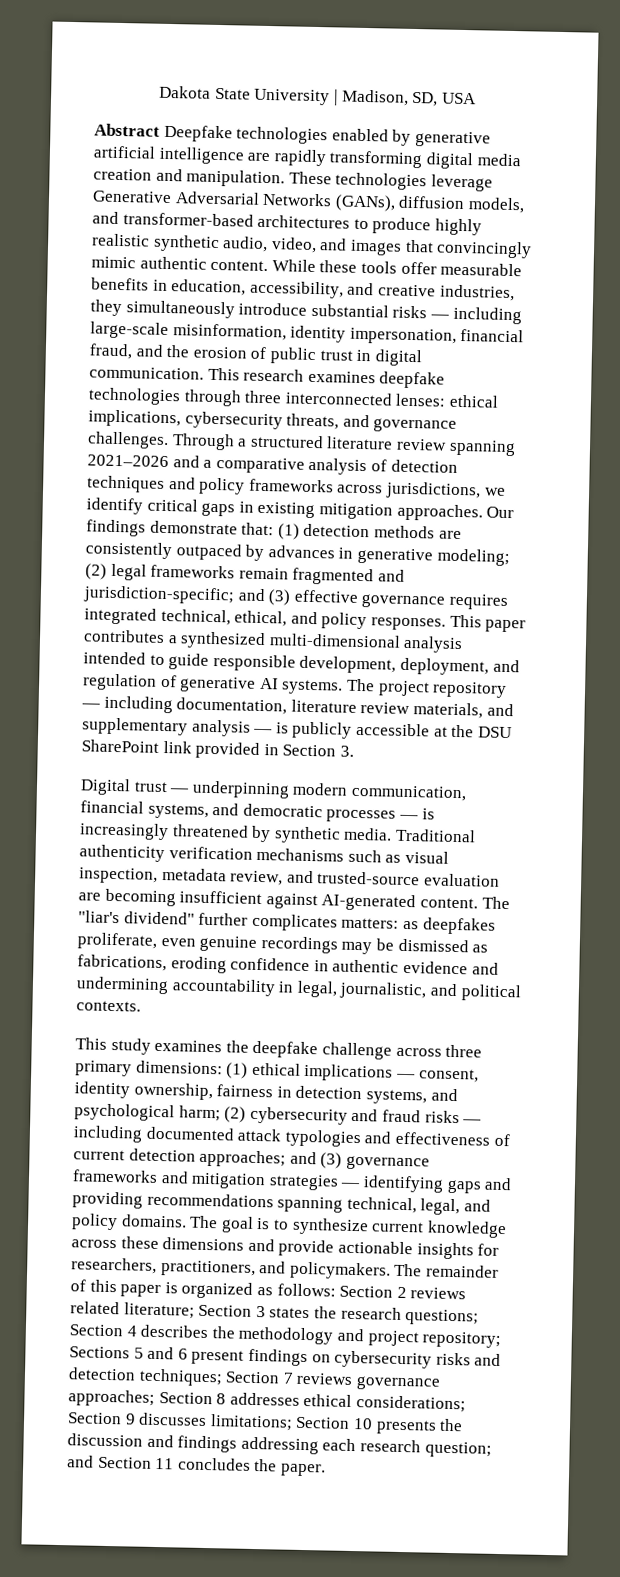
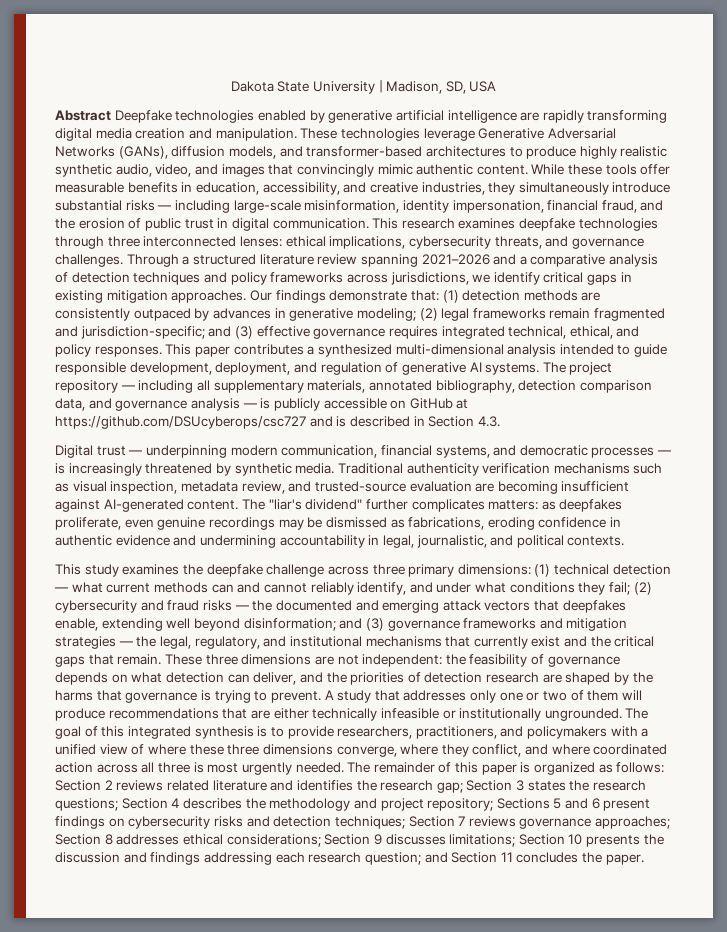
- The project repository — including documentation, literature review materials, and supplementary analysis — is publicly accessible at the DSU SharePoint link provided in Section 3.
+ The project repository — including all supplementary materials, annotated bibliography, detection comparison data, and governance analysis — is publicly accessible on GitHub at https://github.com/DSUcyberops/csc727 and is described in Section 4.3.
- This study examines the deepfake challenge across three primary dimensions: (1) ethical implications — consent, identity ownership, fairness in detection systems, and psychological harm; (2) cybersecurity and fraud risks — including documented attack typologies and effectiveness of current detection approaches; and (3) governance frameworks and mitigation strategies — identifying gaps and providing recommendations spanning technical, legal, and policy domains. The goal is to synthesize current knowledge across these dimensions and provide actionable insights for researchers, practitioners, and policymakers.
+ This study examines the deepfake challenge across three primary dimensions: (1) technical detection — what current methods can and cannot reliably identify, and under what conditions they fail; (2) cybersecurity and fraud risks — the documented and emerging attack vectors that deepfakes enable, extending well beyond disinformation; and (3) governance frameworks and mitigation strategies — the legal, regulatory, and institutional mechanisms that currently exist and the critical gaps that remain. These three dimensions are not independent: the feasibility of governance depends on what detection can deliver, and the priorities of detection research are shaped by the harms that governance is trying to prevent. A study that addresses only one or two of them will produce recommendations that are either technically infeasible or institutionally ungrounded. The goal of this integrated synthesis is to provide researchers, practitioners, and policymakers with a unified view of where these three dimensions converge, where they conflict, and where coordinated action across all three is most urgently needed.
- Section 2 reviews related literature;
+ Section 2 reviews related literature and identifies the research gap;

